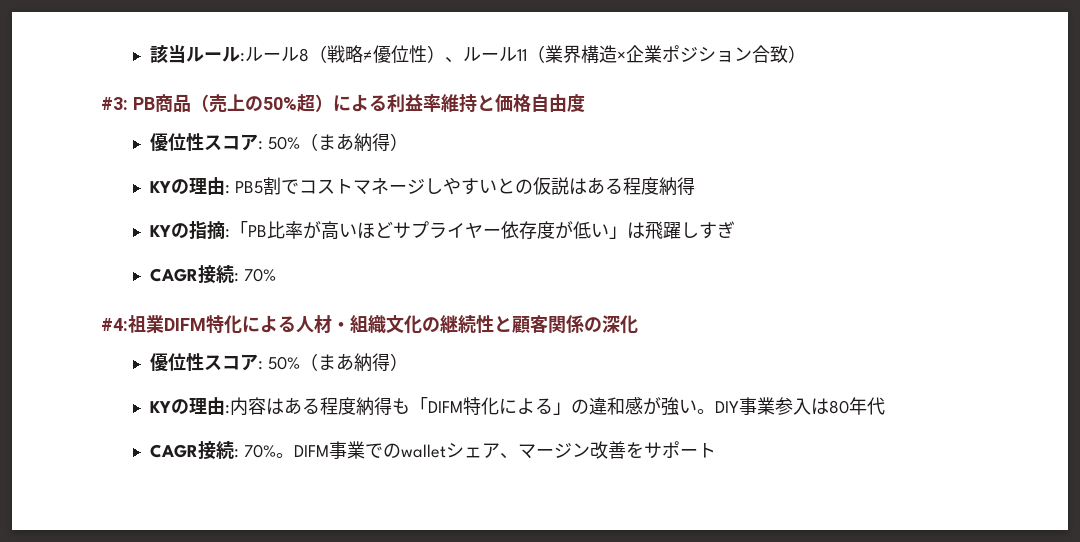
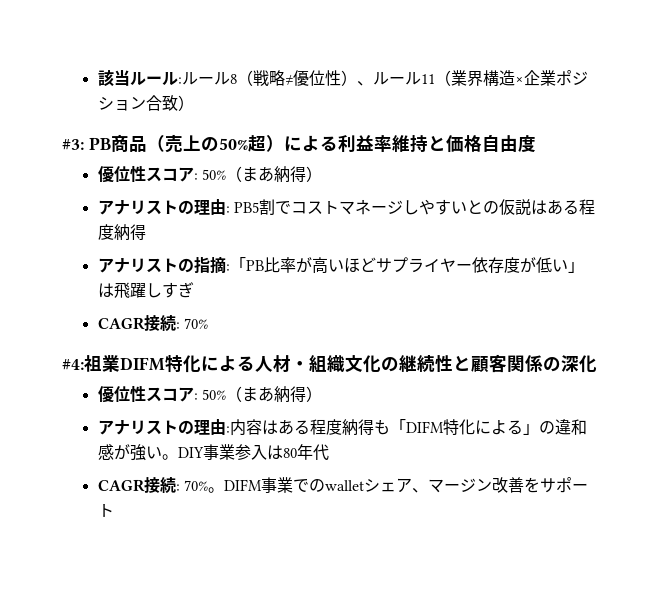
- KYの理由: PB5割でコストマネージしやすいとの仮説はある程度納得
+ アナリストの理由: PB5割でコストマネージしやすいとの仮説はある程度納得
- KYの指摘:「PB比率が高いほどサプライヤー依存度が低い」は飛躍しすぎ
+ アナリストの指摘:「PB比率が高いほどサプライヤー依存度が低い」は飛躍しすぎ
- KYの理由:内容はある程度納得も「DIFM特化による」の違和感が強い。
+ アナリストの理由:内容はある程度納得も「DIFM特化による」の違和感が強い。

